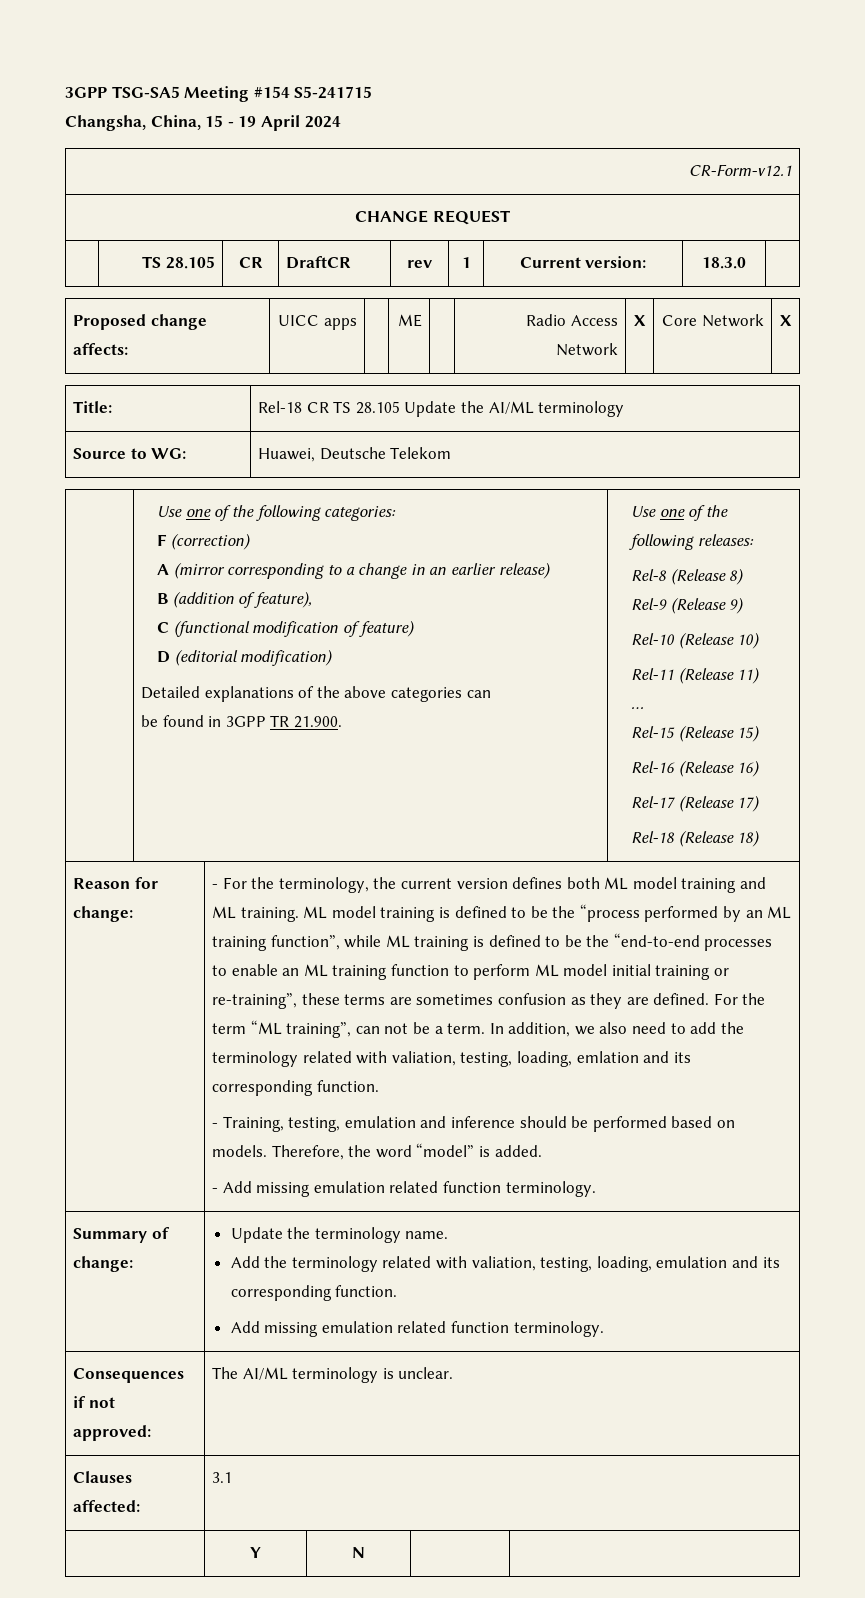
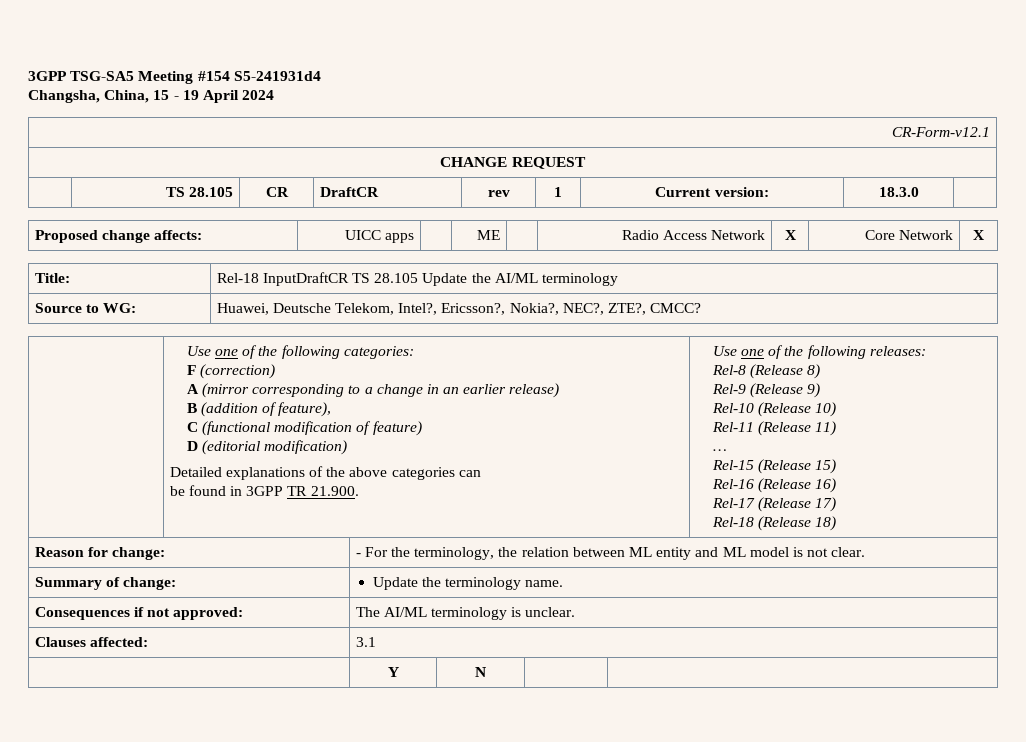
- 3GPP TSG-SA5 Meeting #154 S5-241715
+ 3GPP TSG-SA5 Meeting #154 S5-241931d4
- Title: | Rel-18 CR TS 28.105 Update the AI/ML terminology
+ Title: | Rel-18 InputDraftCR TS 28.105 Update the AI/ML terminology
- Source to WG: | Huawei, Deutsche Telekom
+ Source to WG: | Huawei, Deutsche Telekom, Intel?, Ericsson?, Nokia?, NEC?, ZTE?, CMCC?
- - For the terminology, the current version defines both ML model training and ML training. ML model training is defined to be the “process performed by an ML training function”, while ML training is defined to be the “end-to-end processes to enable an ML training function to perform ML model initial training or re-training”, these terms are sometimes confusion as they are defined. For the term “ML training”, can not be a term. In addition, we also need to add the terminology related with valiation, testing, loading, emlation and its corresponding function.
- - Training, testing, emulation and inference should be performed based on models. Therefore, the word “model” is added.
- - Add missing emulation related function terminology.
+ - For the terminology, the relation between ML entity and ML model is not clear.
  Summary of change: | Update the terminology name.
- Add the terminology related with valiation, testing, loading, emulation and its corresponding function.
- Add missing emulation related function terminology.

